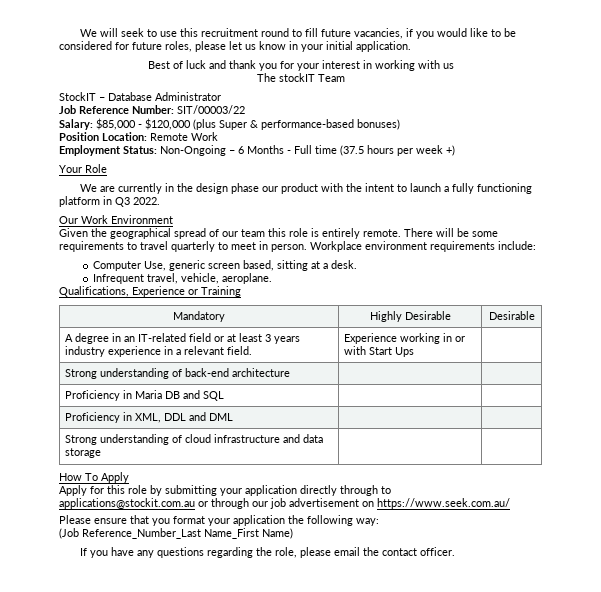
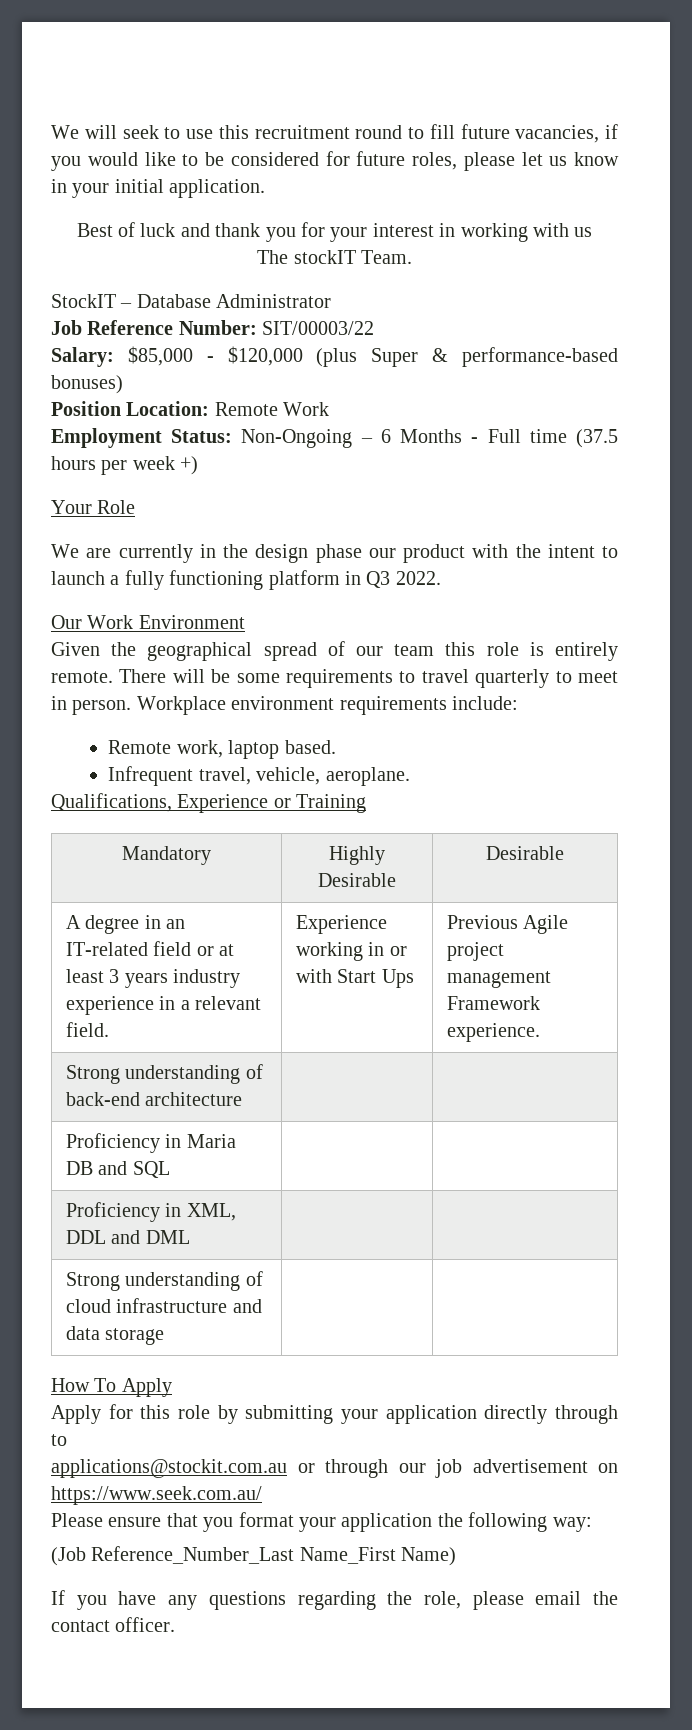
- The stockIT Team
+ The stockIT Team.
- Computer Use, generic screen based, sitting at a desk.
+ Remote work, laptop based.
- A degree in an IT-related field or at least 3 years industry experience in a relevant field. | Experience working in or with Start Ups |
+ A degree in an IT-related field or at least 3 years industry experience in a relevant field. | Experience working in or with Start Ups | Previous Agile project management Framework experience.

